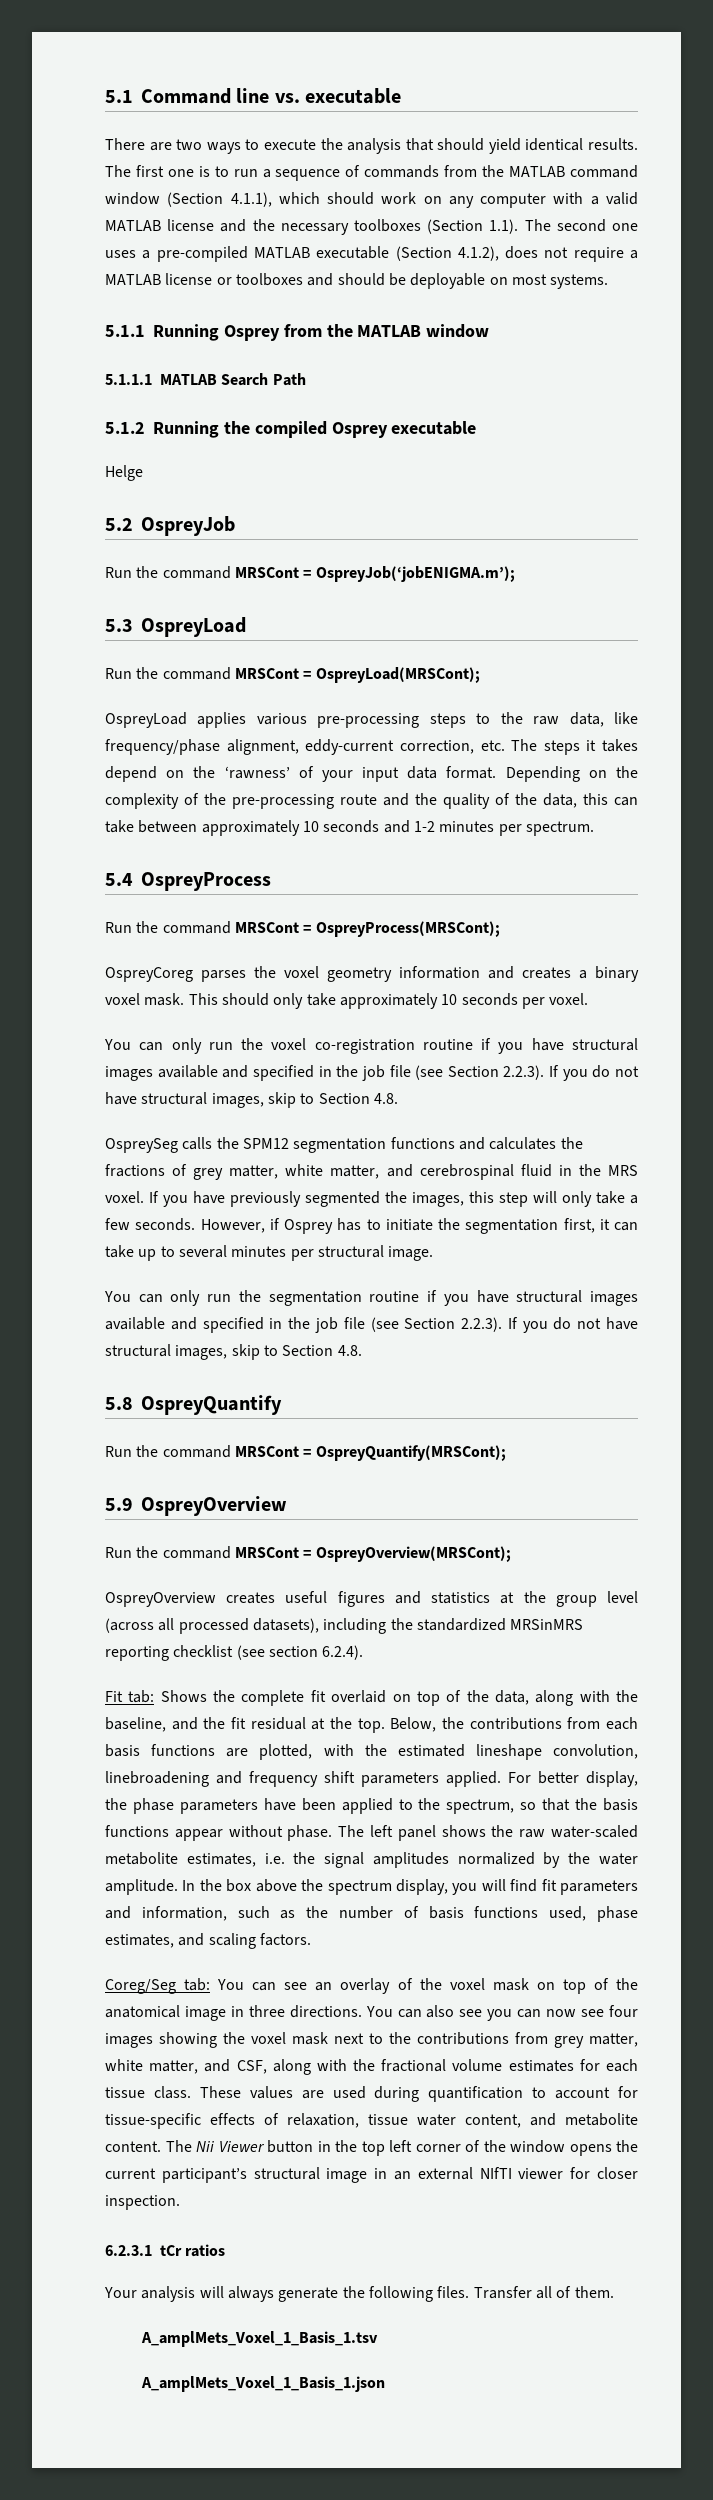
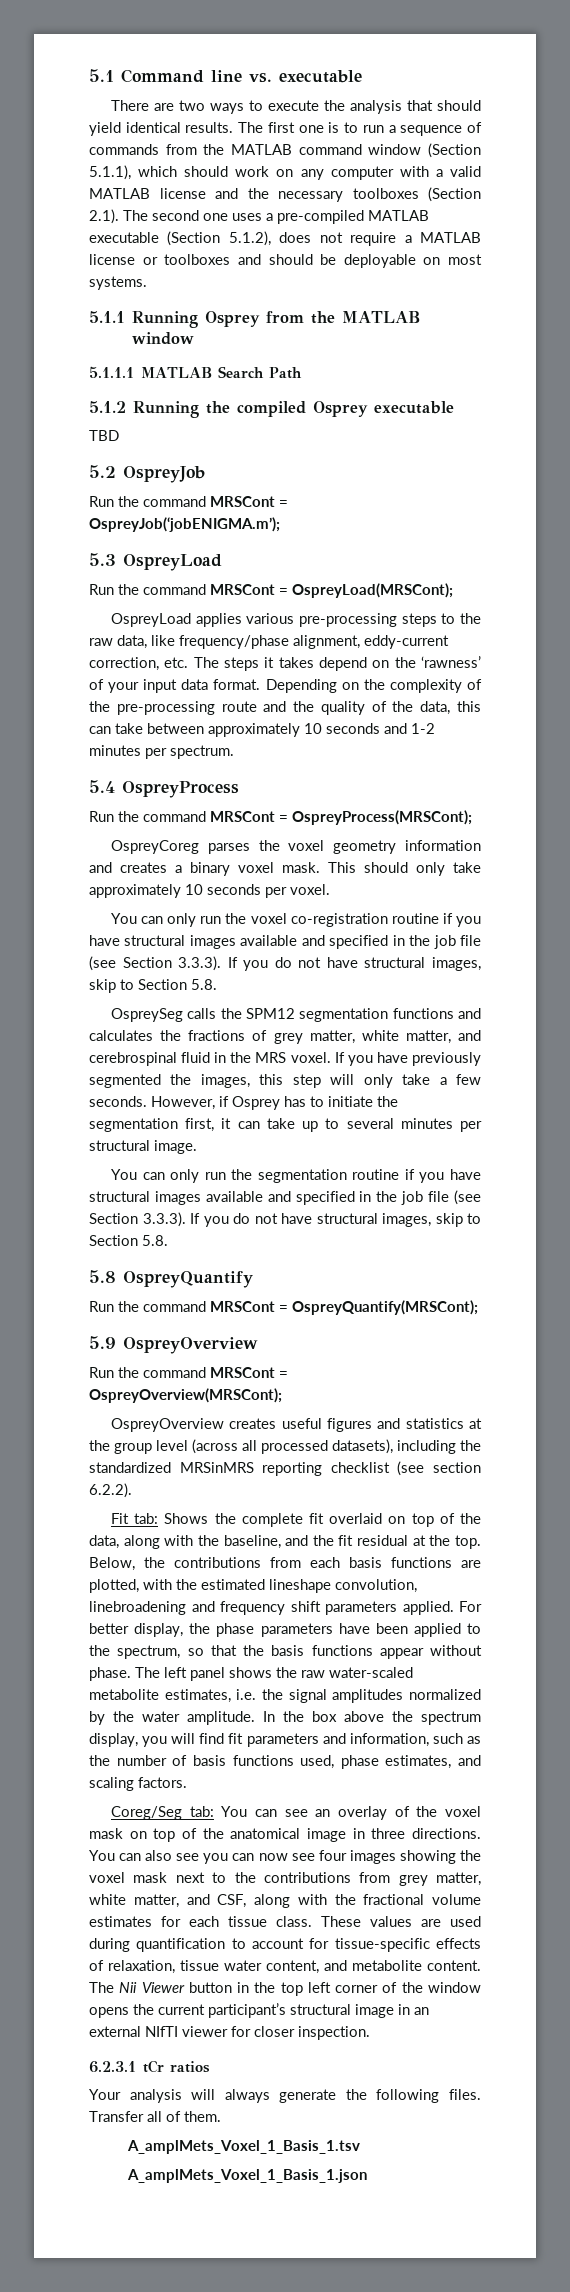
- The first one is to run a sequence of commands from the MATLAB command window (Section 4.1.1), which should work on any computer with a valid MATLAB license and the necessary toolboxes (Section 1.1). The second one uses a pre-compiled MATLAB executable (Section 4.1.2), does not require a MATLAB license or toolboxes and should be deployable on most systems.
+ The first one is to run a sequence of commands from the MATLAB command window (Section 5.1.1), which should work on any computer with a valid MATLAB license and the necessary toolboxes (Section 2.1). The second one uses a pre-compiled MATLAB executable (Section 5.1.2), does not require a MATLAB license or toolboxes and should be deployable on most systems.
- Helge
+ TBD
- You can only run the voxel co-registration routine if you have structural images available and specified in the job file (see Section 2.2.3). If you do not have structural images, skip to Section 4.8.
+ You can only run the voxel co-registration routine if you have structural images available and specified in the job file (see Section 3.3.3). If you do not have structural images, skip to Section 5.8.
- You can only run the segmentation routine if you have structural images available and specified in the job file (see Section 2.2.3). If you do not have structural images, skip to Section 4.8.
+ You can only run the segmentation routine if you have structural images available and specified in the job file (see Section 3.3.3). If you do not have structural images, skip to Section 5.8.
- OspreyOverview creates useful figures and statistics at the group level (across all processed datasets), including the standardized MRSinMRS reporting checklist (see section 6.2.4).
+ OspreyOverview creates useful figures and statistics at the group level (across all processed datasets), including the standardized MRSinMRS reporting checklist (see section 6.2.2).

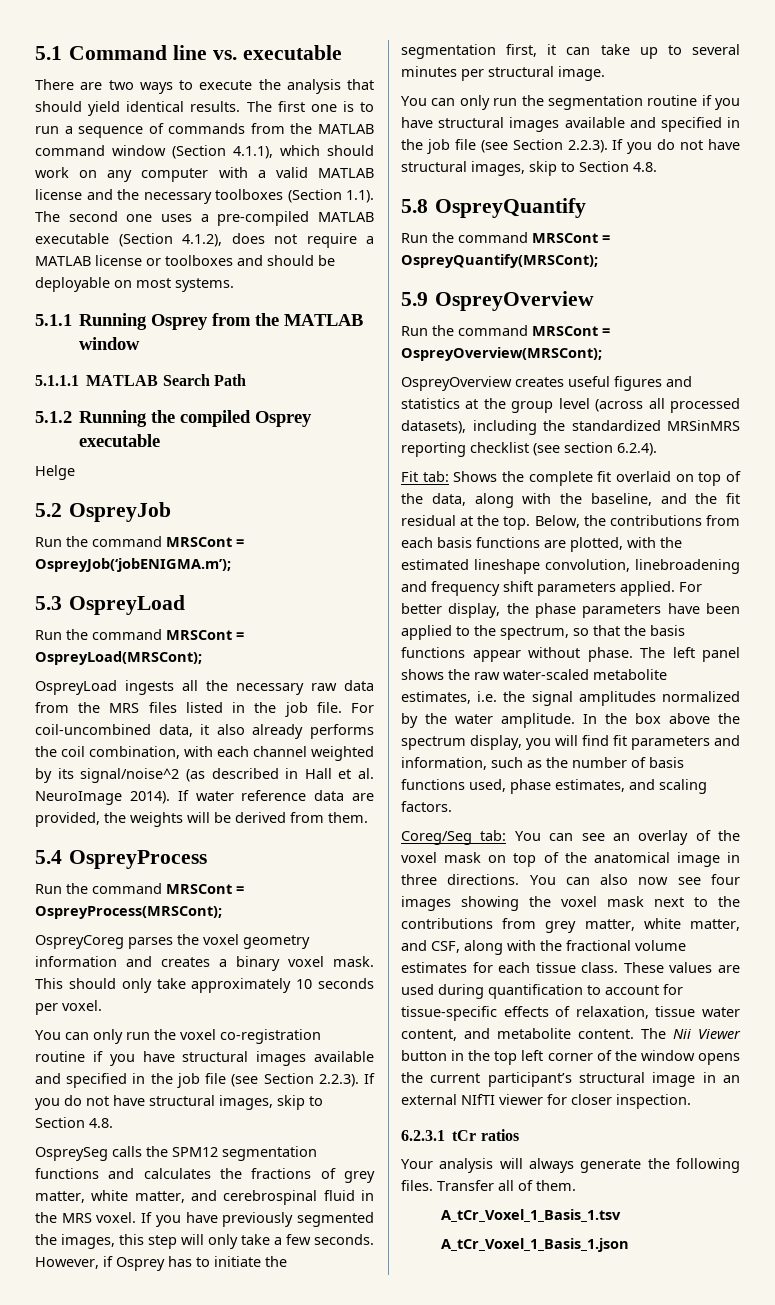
- The first one is to run a sequence of commands from the MATLAB command window (Section 5.1.1), which should work on any computer with a valid MATLAB license and the necessary toolboxes (Section 2.1). The second one uses a pre-compiled MATLAB executable (Section 5.1.2), does not require a MATLAB license or toolboxes and should be deployable on most systems.
+ The first one is to run a sequence of commands from the MATLAB command window (Section 4.1.1), which should work on any computer with a valid MATLAB license and the necessary toolboxes (Section 1.1). The second one uses a pre-compiled MATLAB executable (Section 4.1.2), does not require a MATLAB license or toolboxes and should be deployable on most systems.
- TBD
+ Helge
- OspreyLoad applies various pre-processing steps to the raw data, like frequency/phase alignment, eddy-current correction, etc. The steps it takes depend on the ‘rawness’ of your input data format. Depending on the complexity of the pre-processing route and the quality of the data, this can take between approximately 10 seconds and 1-2 minutes per spectrum.
+ OspreyLoad ingests all the necessary raw data from the MRS files listed in the job file. For coil-uncombined data, it also already performs the coil combination, with each channel weighted by its signal/noise^2 (as described in Hall et al. NeuroImage 2014). If water reference data are provided, the weights will be derived from them.
- You can only run the voxel co-registration routine if you have structural images available and specified in the job file (see Section 3.3.3). If you do not have structural images, skip to Section 5.8.
+ You can only run the voxel co-registration routine if you have structural images available and specified in the job file (see Section 2.2.3). If you do not have structural images, skip to Section 4.8.
- You can only run the segmentation routine if you have structural images available and specified in the job file (see Section 3.3.3). If you do not have structural images, skip to Section 5.8.
+ You can only run the segmentation routine if you have structural images available and specified in the job file (see Section 2.2.3). If you do not have structural images, skip to Section 4.8.
- OspreyOverview creates useful figures and statistics at the group level (across all processed datasets), including the standardized MRSinMRS reporting checklist (see section 6.2.2).
+ OspreyOverview creates useful figures and statistics at the group level (across all processed datasets), including the standardized MRSinMRS reporting checklist (see section 6.2.4).
- You can also see you can now see four images showing the voxel mask next to the contributions from grey matter, white matter, and CSF, along with the fractional volume estimates for each tissue class.
+ You can also now see four images showing the voxel mask next to the contributions from grey matter, white matter, and CSF, along with the fractional volume estimates for each tissue class.
- A_amplMets_Voxel_1_Basis_1.tsv
- A_amplMets_Voxel_1_Basis_1.json
+ A_tCr_Voxel_1_Basis_1.tsv
+ A_tCr_Voxel_1_Basis_1.json

